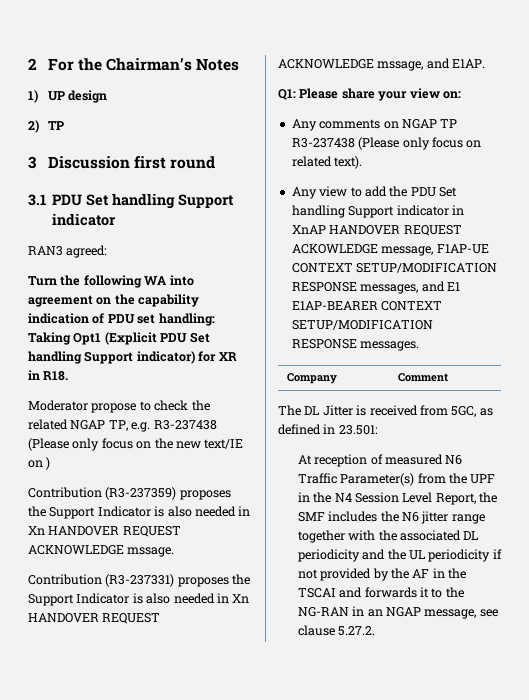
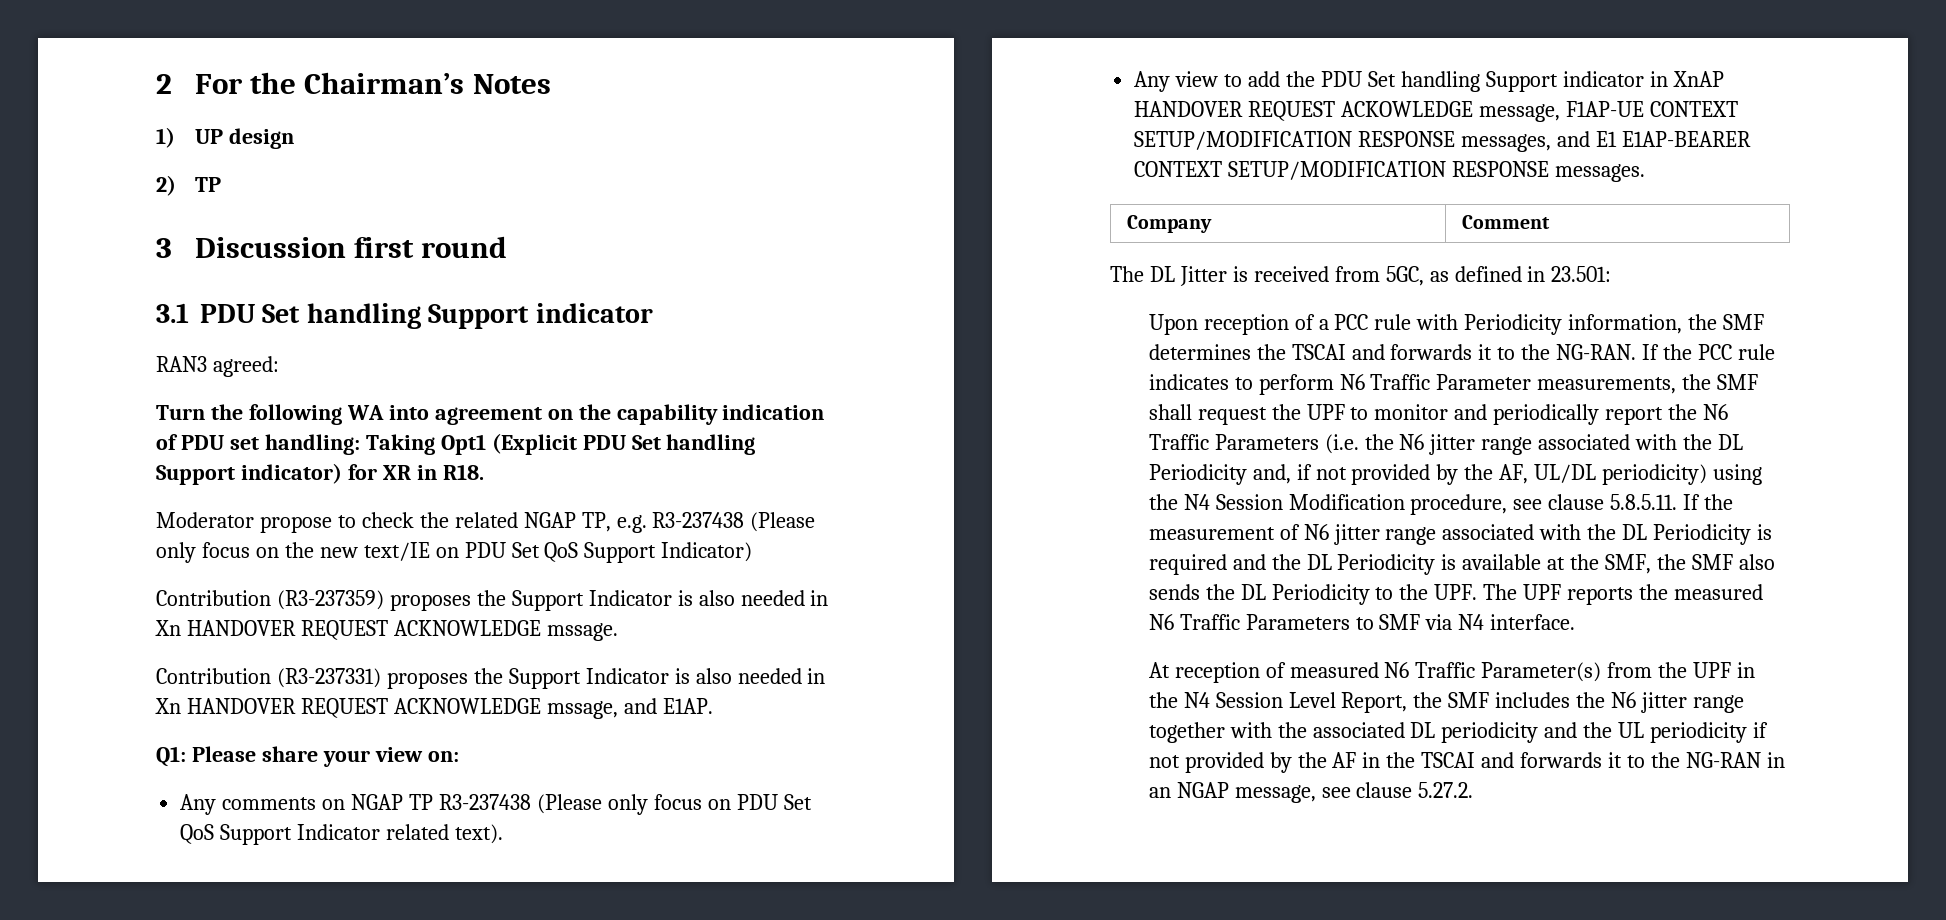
- Moderator propose to check the related NGAP TP, e.g. R3-237438 (Please only focus on the new text/IE on )
+ Moderator propose to check the related NGAP TP, e.g. R3-237438 (Please only focus on the new text/IE on PDU Set QoS Support Indicator)
- Any comments on NGAP TP R3-237438 (Please only focus on related text).
+ Any comments on NGAP TP R3-237438 (Please only focus on PDU Set QoS Support Indicator related text).
+ Upon reception of a PCC rule with Periodicity information, the SMF determines the TSCAI and forwards it to the NG-RAN. If the PCC rule indicates to perform N6 Traffic Parameter measurements, the SMF shall request the UPF to monitor and periodically report the N6 Traffic Parameters (i.e. the N6 jitter range associated with the DL Periodicity and, if not provided by the AF, UL/DL periodicity) using the N4 Session Modification procedure, see clause 5.8.5.11. If the measurement of N6 jitter range associated with the DL Periodicity is required and the DL Periodicity is available at the SMF, the SMF also sends the DL Periodicity to the UPF. The UPF reports the measured N6 Traffic Parameters to SMF via N4 interface.

